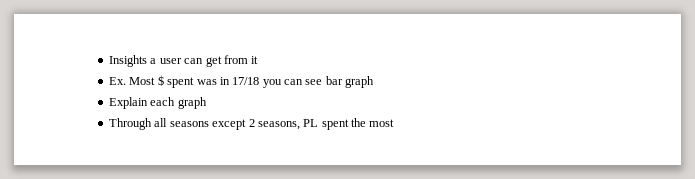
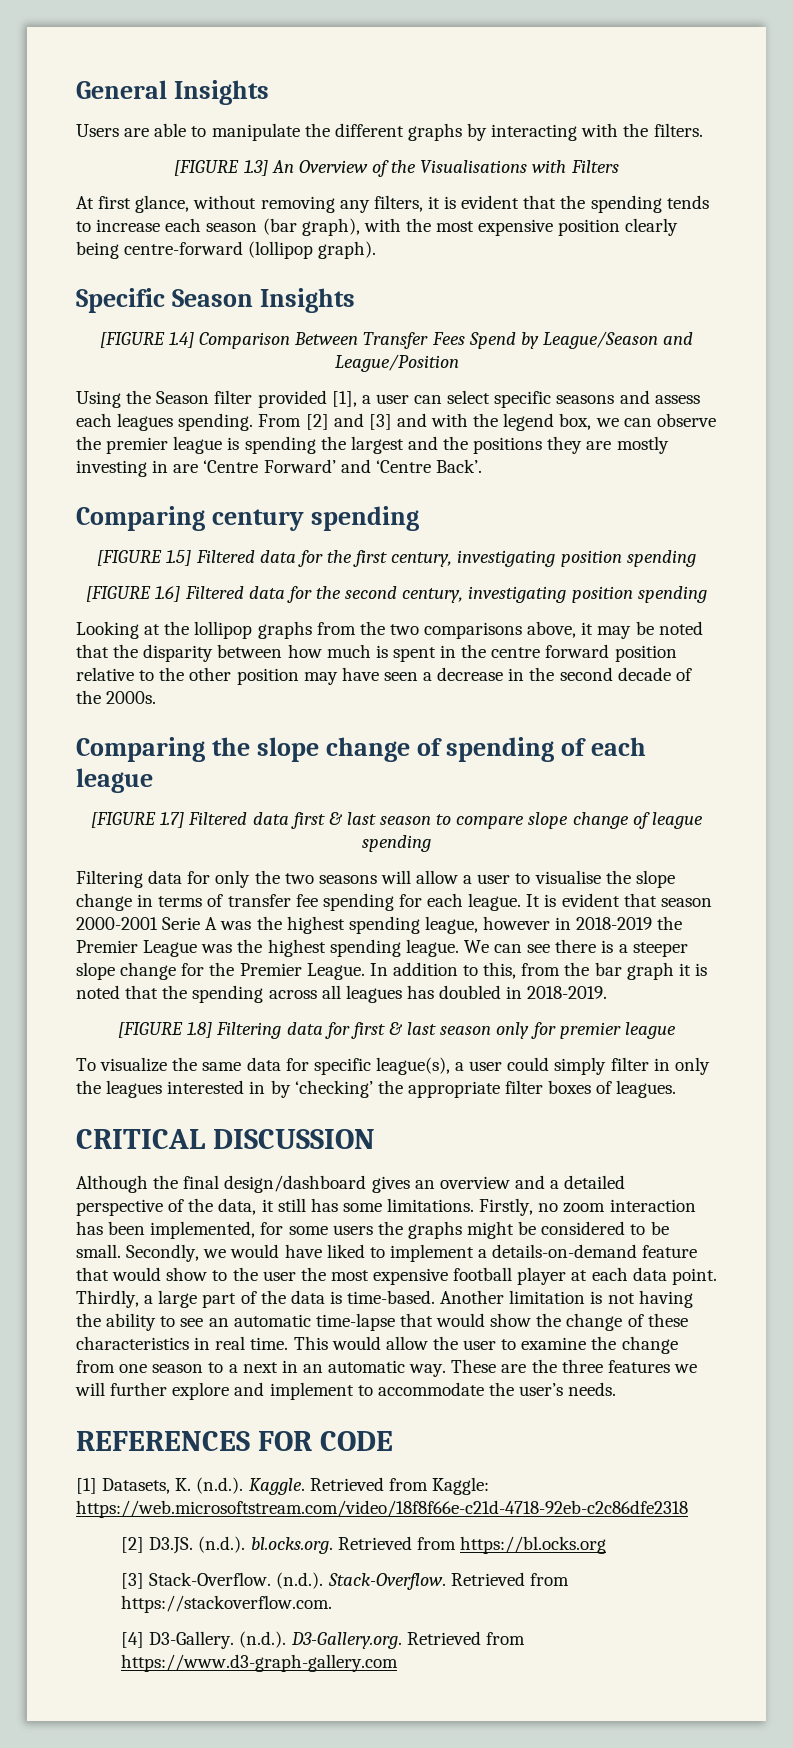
- Insights a user can get from it
- Ex. Most $ spent was in 17/18 you can see bar graph
- Explain each graph
- Through all seasons except 2 seasons, PL spent the most
+ General Insights
+ Users are able to manipulate the different graphs by interacting with the filters.
+ [FIGURE 1.3] An Overview of the Visualisations with Filters
+ At first glance, without removing any filters, it is evident that the spending tends to increase each season (bar graph), with the most expensive position clearly being centre-forward (lollipop graph).
+ Specific Season Insights
+ [FIGURE 1.4] Comparison Between Transfer Fees Spend by League/Season and League/Position
+ Using the Season filter provided [1], a user can select specific seasons and assess each leagues spending. From [2] and [3] and with the legend box, we can observe the premier league is spending the largest and the positions they are mostly investing in are ‘Centre Forward’ and ‘Centre Back’.
+ Comparing century spending
+ [FIGURE 1.5] Filtered data for the first century, investigating position spending
+ [FIGURE 1.6] Filtered data for the second century, investigating position spending
+ Looking at the lollipop graphs from the two comparisons above, it may be noted that the disparity between how much is spent in the centre forward position relative to the other position may have seen a decrease in the second decade of the 2000s.
+ Comparing the slope change of spending of each league
+ [FIGURE 1.7] Filtered data first & last season to compare slope change of league spending
+ Filtering data for only the two seasons will allow a user to visualise the slope change in terms of transfer fee spending for each league. It is evident that season 2000-2001 Serie A was the highest spending league, however in 2018-2019 the Premier League was the highest spending league. We can see there is a steeper slope change for the Premier League. In addition to this, from the bar graph it is noted that the spending across all leagues has doubled in 2018-2019.
+ [FIGURE 1.8] Filtering data for first & last season only for premier league
+ To visualize the same data for specific league(s), a user could simply filter in only the leagues interested in by ‘checking’ the appropriate filter boxes of leagues.
+ CRITICAL DISCUSSION
+ Although the final design/dashboard gives an overview and a detailed perspective of the data, it still has some limitations. Firstly, no zoom interaction has been implemented, for some users the graphs might be considered to be small. Secondly, we would have liked to implement a details-on-demand feature that would show to the user the most expensive football player at each data point. Thirdly, a large part of the data is time-based. Another limitation is not having the ability to see an automatic time-lapse that would show the change of these characteristics in real time. This would allow the user to examine the change from one season to a next in an automatic way. These are the three features we will further explore and implement to accommodate the user’s needs.
+ REFERENCES FOR CODE
+ [1] Datasets, K. (n.d.). Kaggle. Retrieved from Kaggle: https://web.microsoftstream.com/video/18f8f66e-c21d-4718-92eb-c2c86dfe2318
+ [2] D3.JS. (n.d.). bl.ocks.org. Retrieved from https://bl.ocks.org
+ [3] Stack-Overflow. (n.d.). Stack-Overflow. Retrieved from https://stackoverflow.com.
+ [4] D3-Gallery. (n.d.). D3-Gallery.org. Retrieved from https://www.d3-graph-gallery.com

